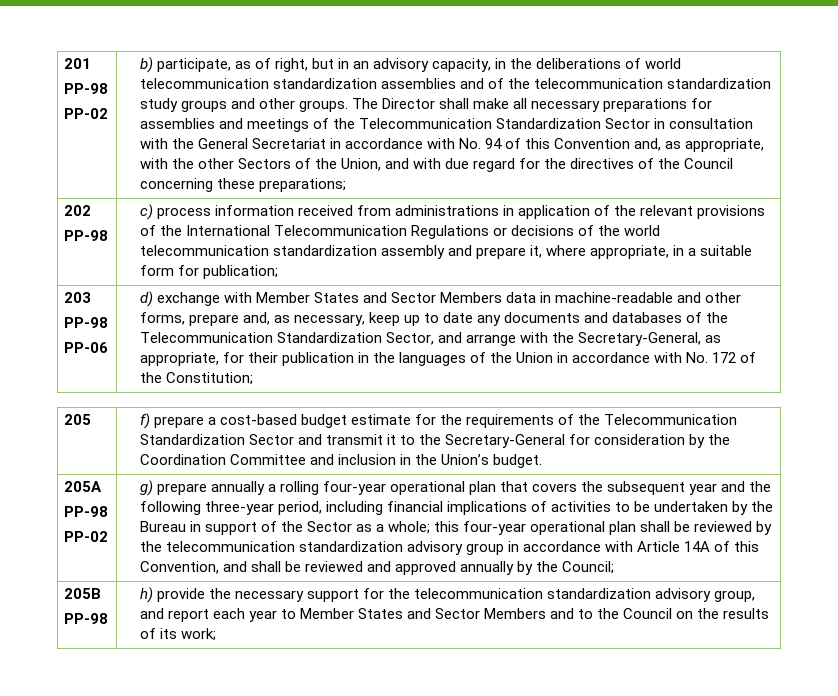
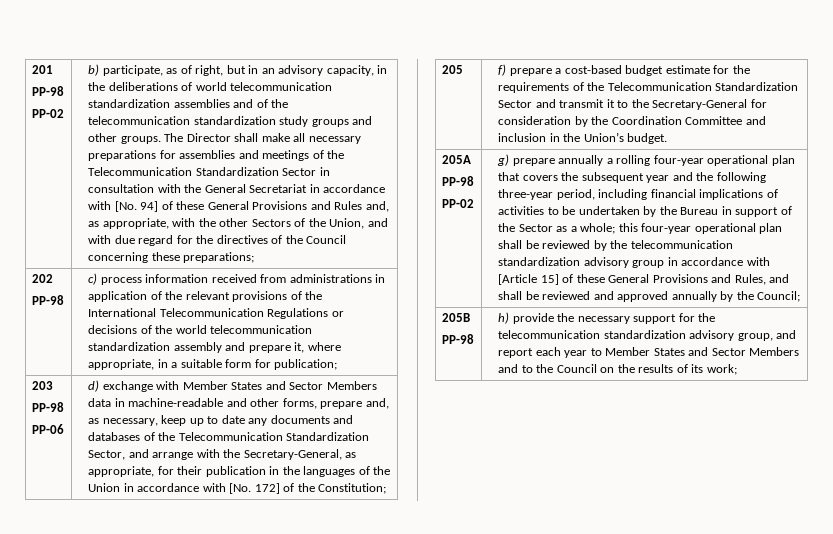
- The Director shall make all necessary preparations for assemblies and meetings of the Telecommunication Standardization Sector in consultation with the General Secretariat in accordance with No. 94 of this Convention and, as appropriate, with the other Sectors of the Union, and with due regard for the directives of the Council concerning these preparations;
+ The Director shall make all necessary preparations for assemblies and meetings of the Telecommunication Standardization Sector in consultation with the General Secretariat in accordance with [No. 94] of these General Provisions and Rules and, as appropriate, with the other Sectors of the Union, and with due regard for the directives of the Council concerning these preparations;
- d) exchange with Member States and Sector Members data in machine-readable and other forms, prepare and, as necessary, keep up to date any documents and databases of the Telecommunication Standardization Sector, and arrange with the Secretary-General, as appropriate, for their publication in the languages of the Union in accordance with No. 172 of the Constitution;
+ d) exchange with Member States and Sector Members data in machine-readable and other forms, prepare and, as necessary, keep up to date any documents and databases of the Telecommunication Standardization Sector, and arrange with the Secretary-General, as appropriate, for their publication in the languages of the Union in accordance with [No. 172] of the Constitution;
- this four-year operational plan shall be reviewed by the telecommunication standardization advisory group in accordance with Article 14A of this Convention, and shall be reviewed and approved annually by the Council;
+ this four-year operational plan shall be reviewed by the telecommunication standardization advisory group in accordance with [Article 15] of these General Provisions and Rules, and shall be reviewed and approved annually by the Council;

